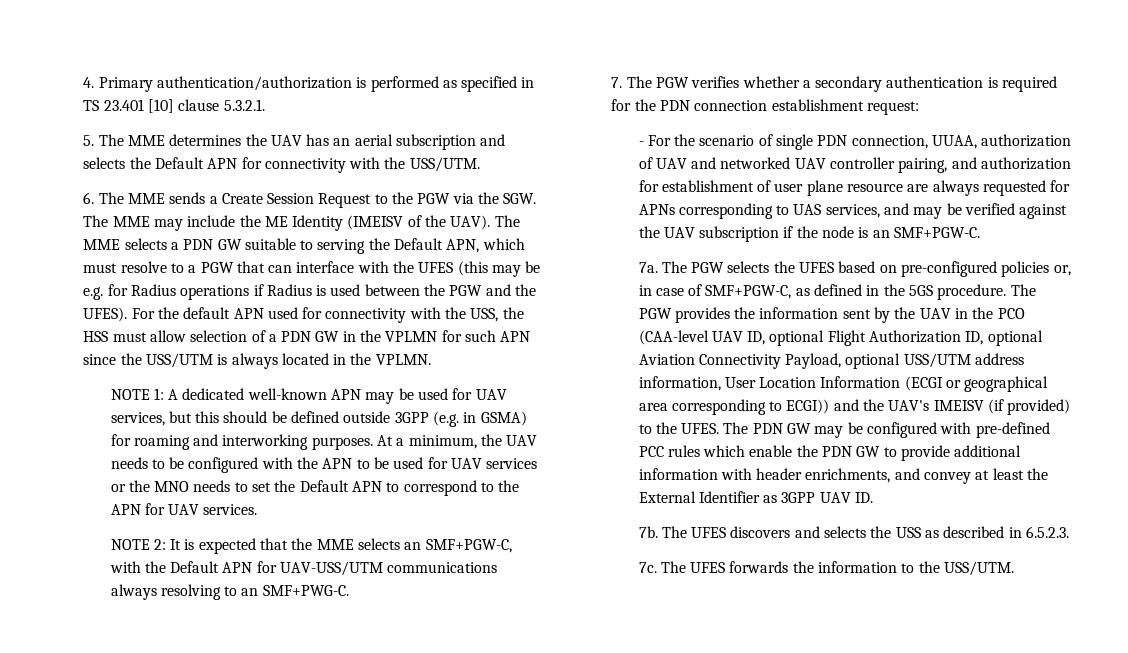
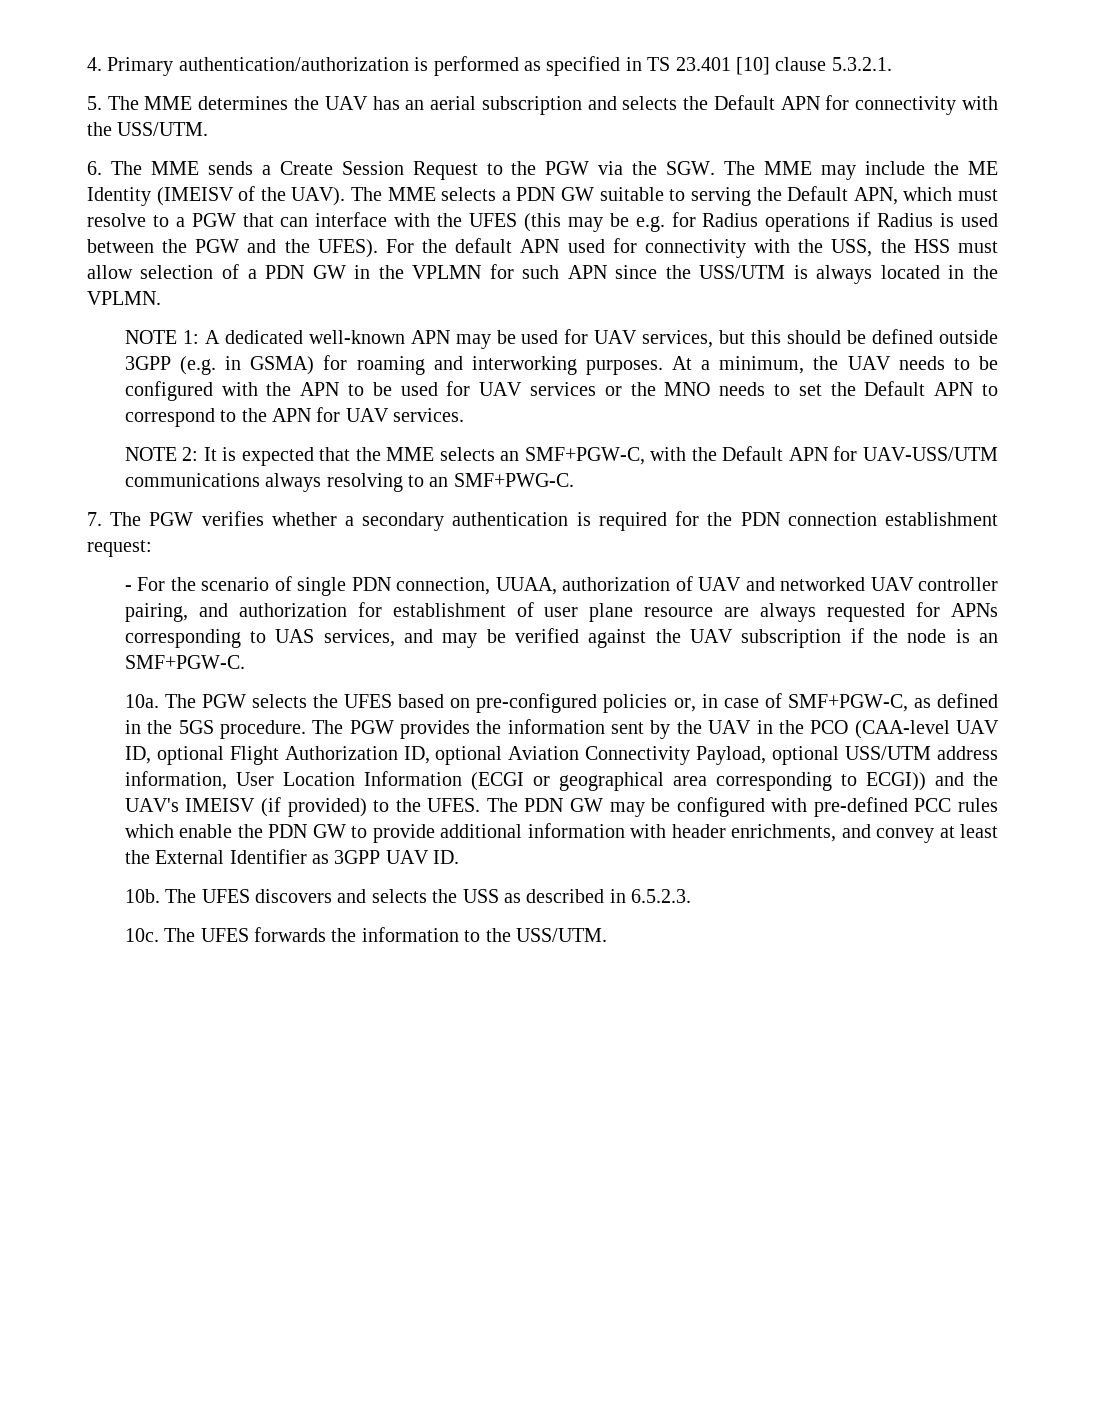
- 7a.
+ 10a.
- 7b.
+ 10b.
- 7c.
+ 10c.

